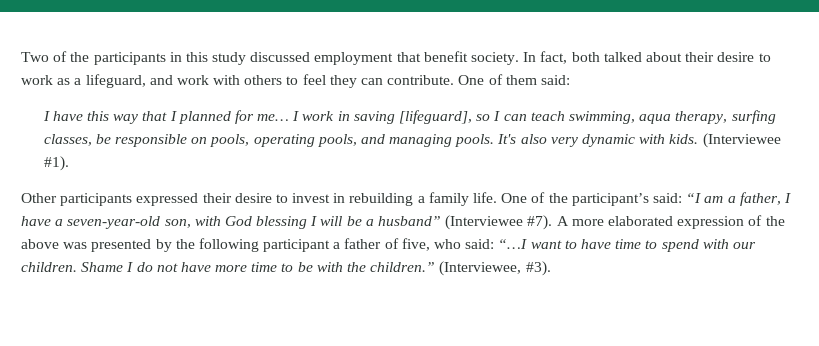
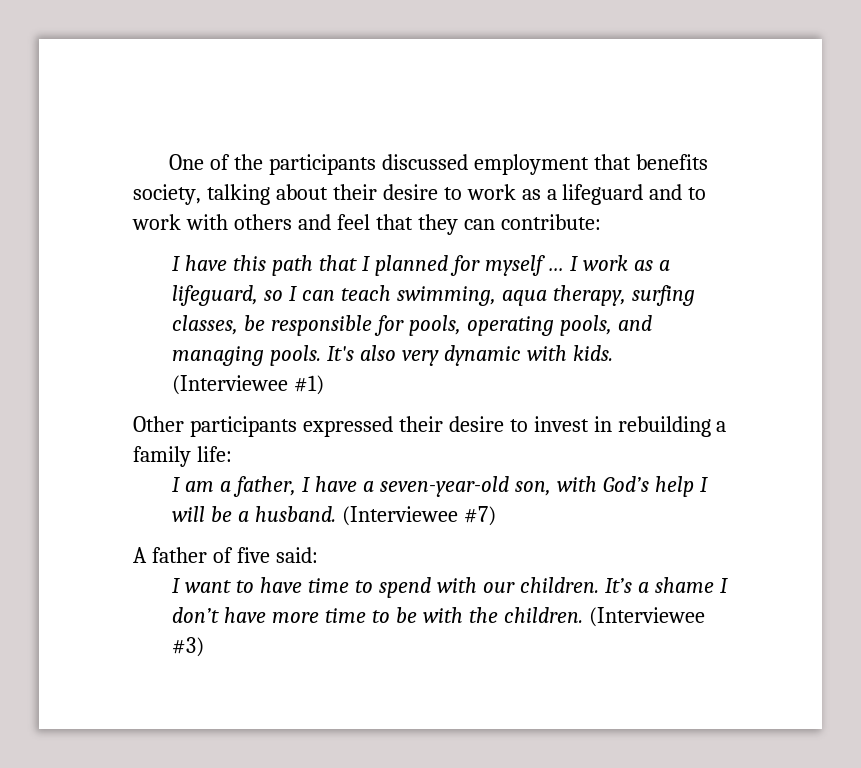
- Two of the participants in this study discussed employment that benefit society. In fact, both talked about their desire to work as a lifeguard, and work with others to feel they can contribute. One of them said:
+ One of the participants discussed employment that benefits society, talking about their desire to work as a lifeguard and to work with others and feel that they can contribute:
- I have this way that I planned for me… I work in saving [lifeguard], so I can teach swimming, aqua therapy, surfing classes, be responsible on pools, operating pools, and managing pools.
+ I have this path that I planned for myself … I work as a lifeguard, so I can teach swimming, aqua therapy, surfing classes, be responsible for pools, operating pools, and managing pools.
- (Interviewee #1).
+ (Interviewee #1)
- Other participants expressed their desire to invest in rebuilding a family life. One of the participant’s said: “I am a father, I have a seven-year-old son, with God blessing I will be a husband” (Interviewee #7). A more elaborated expression of the above was presented by the following participant a father of five, who said: “…I want to have time to spend with our children.
+ Other participants expressed their desire to invest in rebuilding a family life:
+ I am a father, I have a seven-year-old son, with God’s help I will be a husband. (Interviewee #7)
+ A father of five said:
+ I want to have time to spend with our children.
- Shame I do not have more time to be with the children.” (Interviewee, #3).
+ It’s a shame I don’t have more time to be with the children. (Interviewee #3)

